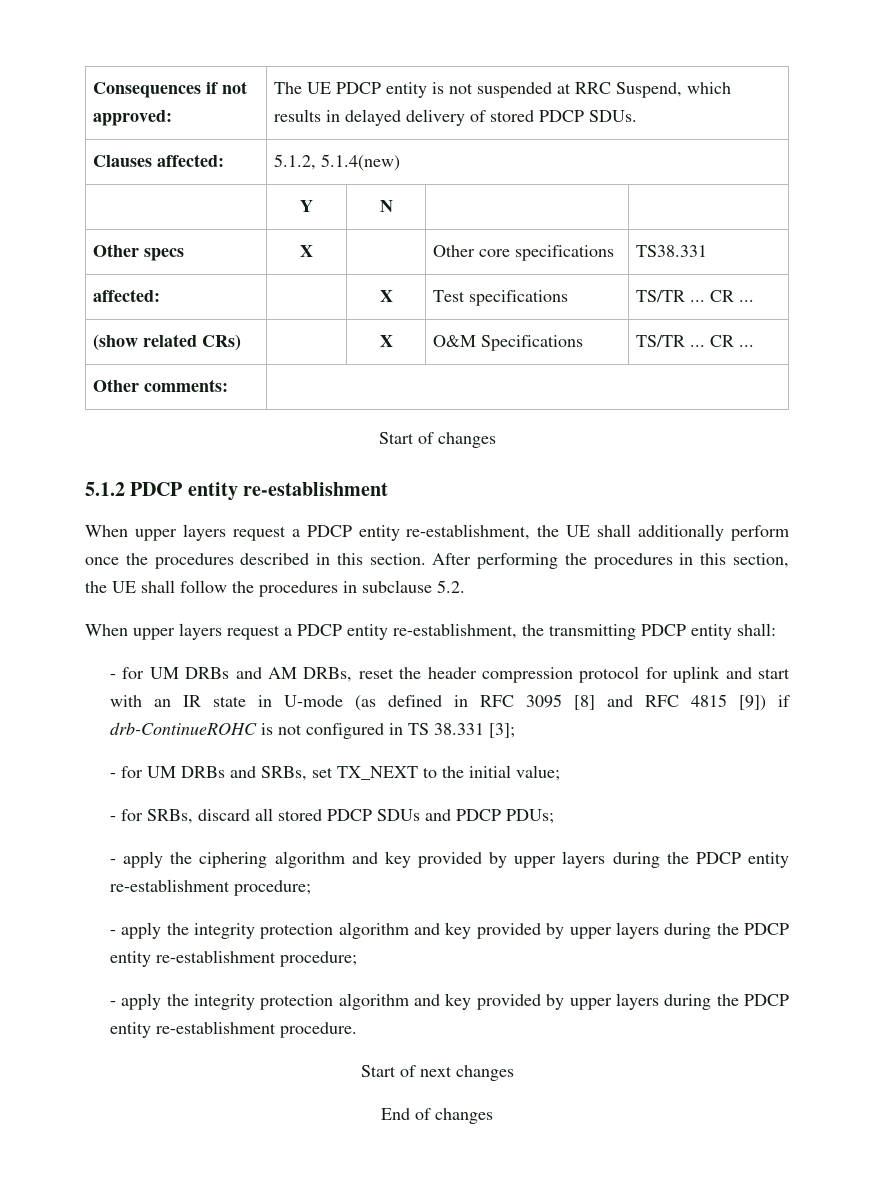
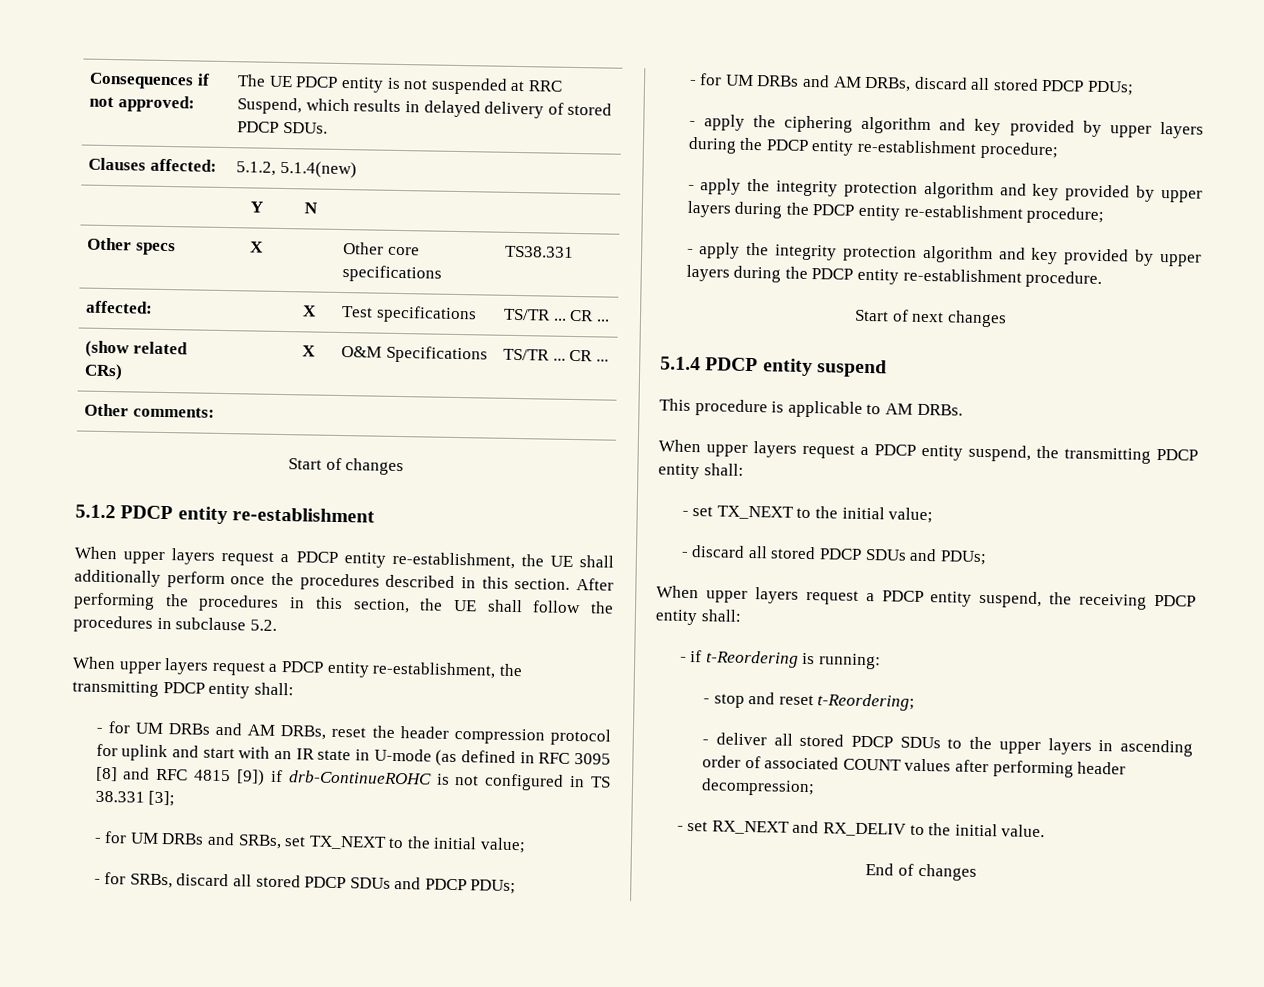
+ - for UM DRBs and AM DRBs, discard all stored PDCP PDUs;
+ 5.1.4 PDCP entity suspend
+ This procedure is applicable to AM DRBs.
+ When upper layers request a PDCP entity suspend, the transmitting PDCP entity shall:
+ - set TX_NEXT to the initial value;
+ - discard all stored PDCP SDUs and PDUs;
+ When upper layers request a PDCP entity suspend, the receiving PDCP entity shall:
+ - if t-Reordering is running:
+ - stop and reset t-Reordering;
+ - deliver all stored PDCP SDUs to the upper layers in ascending order of associated COUNT values after performing header decompression;
+ - set RX_NEXT and RX_DELIV to the initial value.

